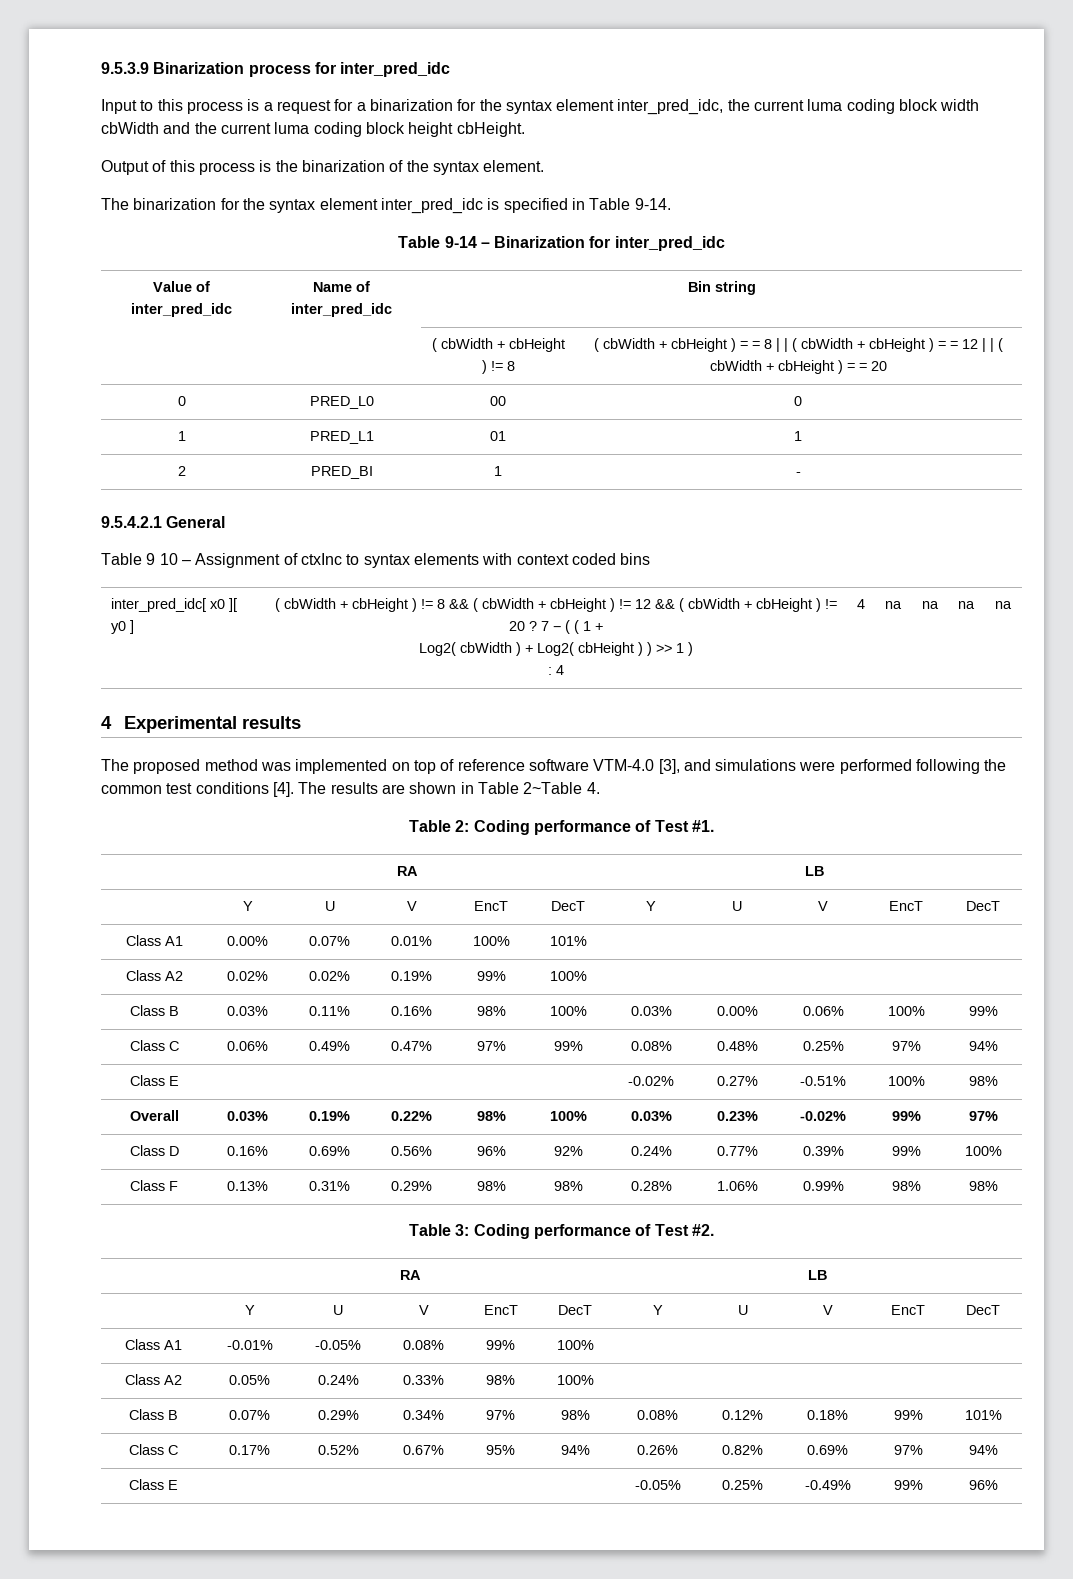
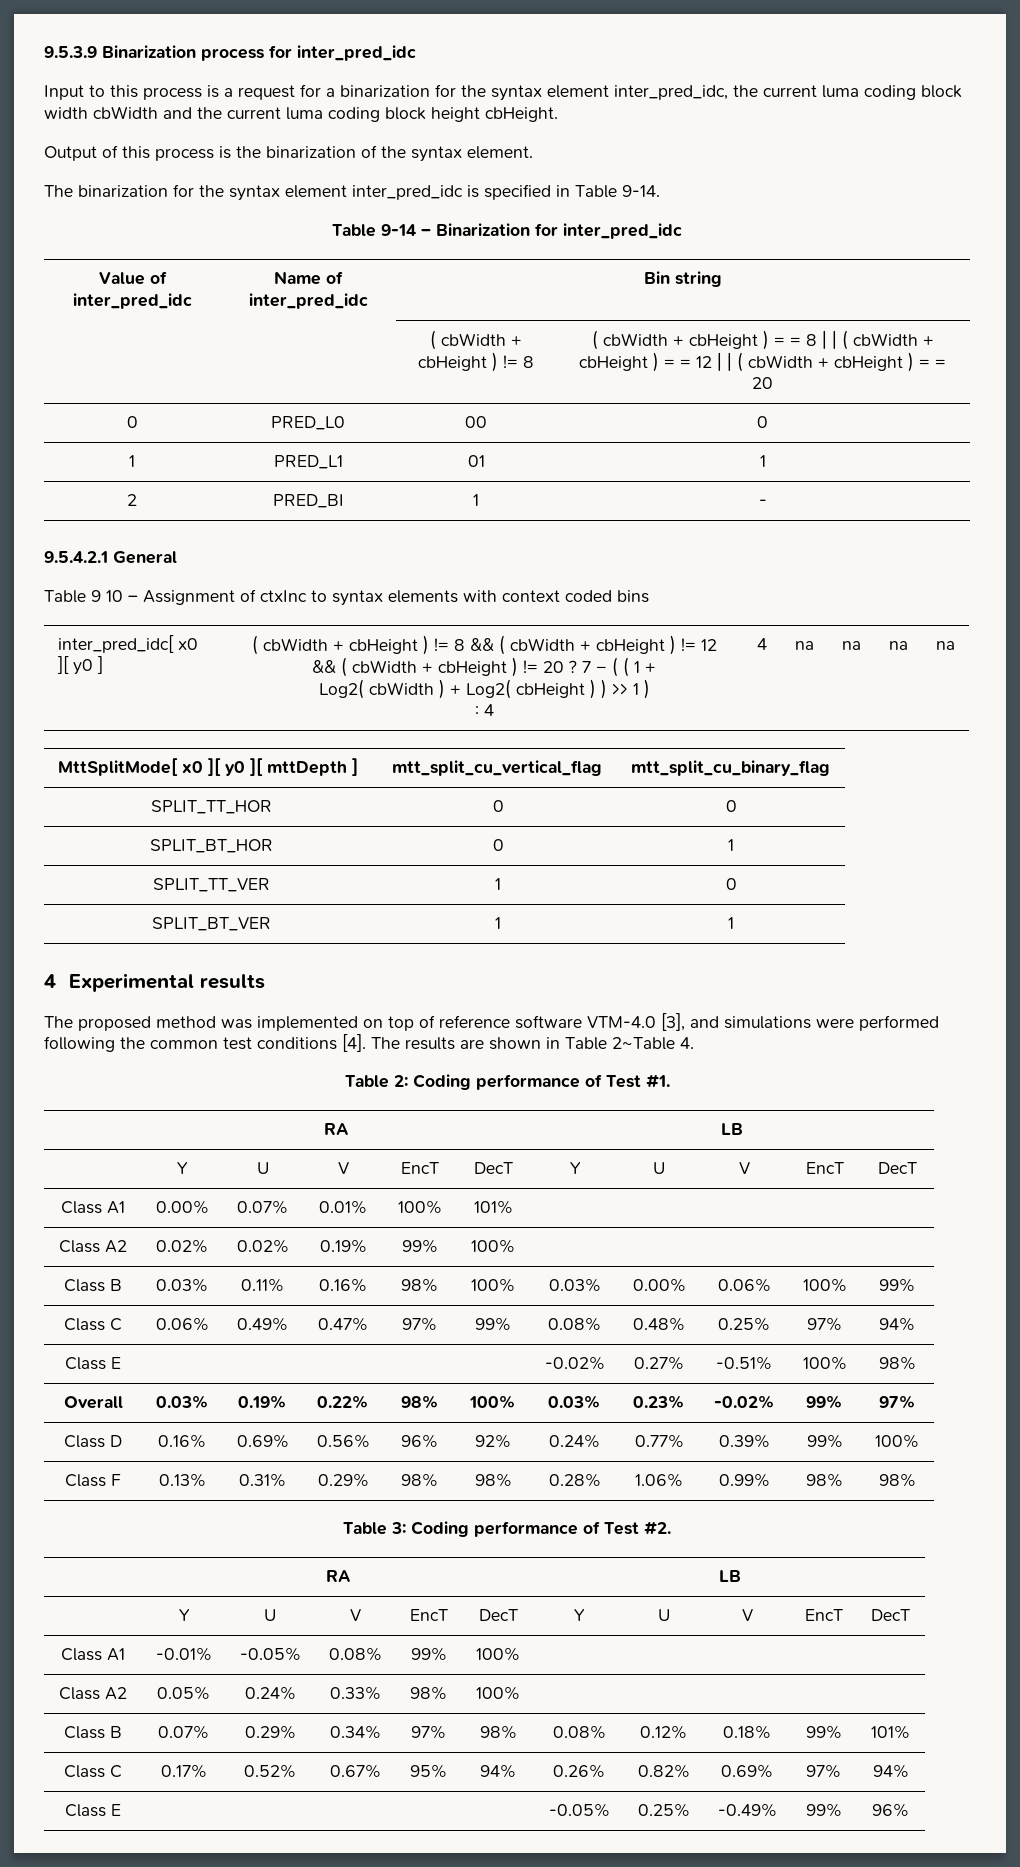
+ MttSplitMode[ x0 ][ y0 ][ mttDepth ] | mtt_split_cu_vertical_flag | mtt_split_cu_binary_flag
+ SPLIT_TT_HOR | 0 | 0
+ SPLIT_BT_HOR | 0 | 1
+ SPLIT_TT_VER | 1 | 0
+ SPLIT_BT_VER | 1 | 1

